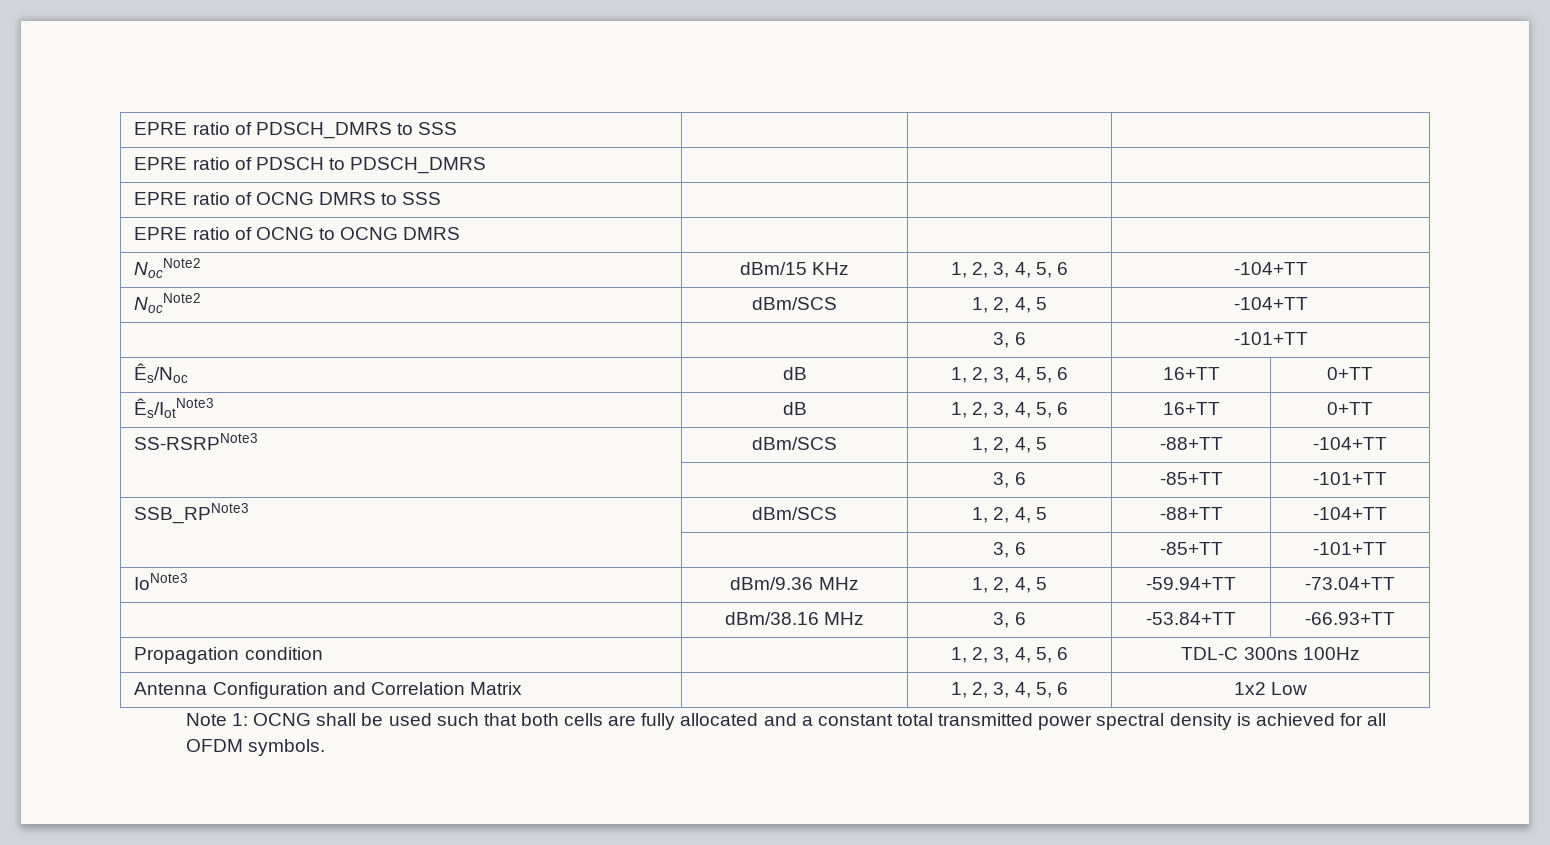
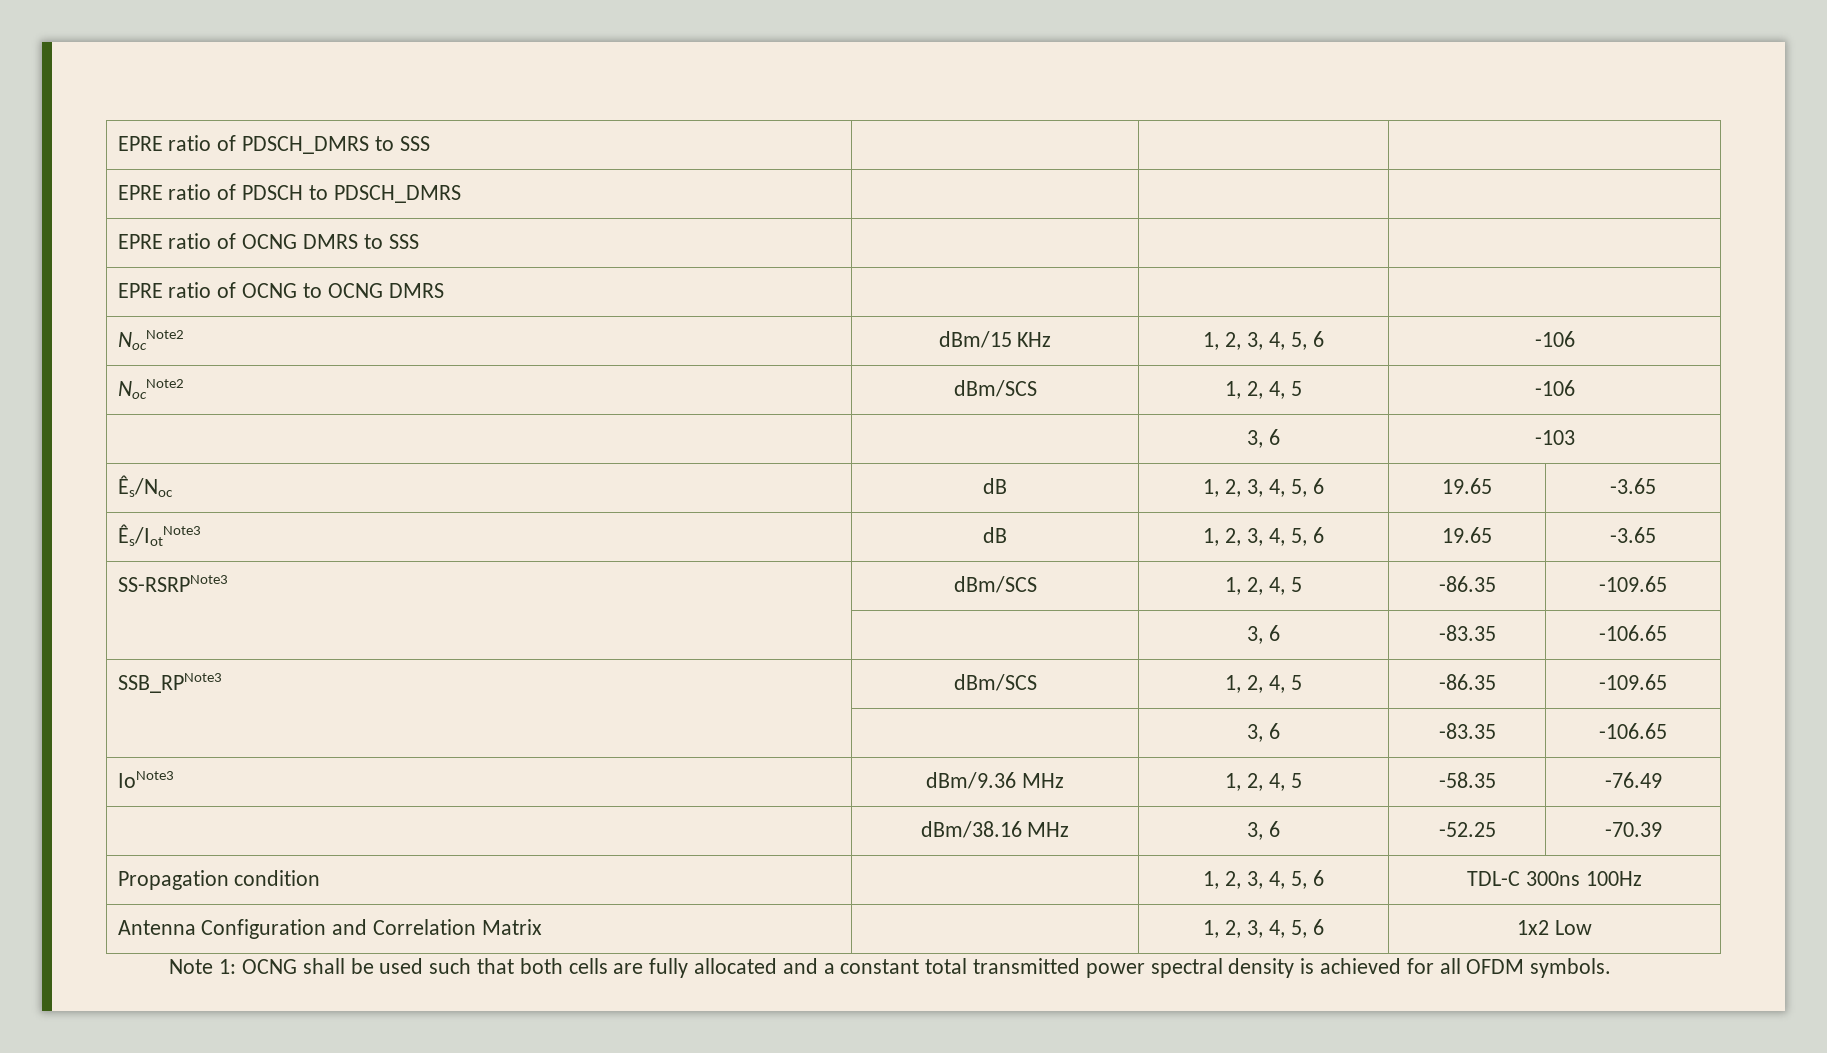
- NocNote2 | dBm/15 KHz | 1, 2, 3, 4, 5, 6 | -104+TT
+ NocNote2 | dBm/15 KHz | 1, 2, 3, 4, 5, 6 | -106
- NocNote2 | dBm/SCS | 1, 2, 4, 5 | -104+TT
- | | 3, 6 | -101+TT
+ NocNote2 | dBm/SCS | 1, 2, 4, 5 | -106
+ | | 3, 6 | -103
- Ês/Noc | dB | 1, 2, 3, 4, 5, 6 | 16+TT | 0+TT
+ Ês/Noc | dB | 1, 2, 3, 4, 5, 6 | 19.65 | -3.65
- Ês/IotNote3 | dB | 1, 2, 3, 4, 5, 6 | 16+TT | 0+TT
+ Ês/IotNote3 | dB | 1, 2, 3, 4, 5, 6 | 19.65 | -3.65
- SS-RSRPNote3 | dBm/SCS | 1, 2, 4, 5 | -88+TT | -104+TT
- | | 3, 6 | -85+TT | -101+TT
+ SS-RSRPNote3 | dBm/SCS | 1, 2, 4, 5 | -86.35 | -109.65
+ | | 3, 6 | -83.35 | -106.65
- SSB_RPNote3 | dBm/SCS | 1, 2, 4, 5 | -88+TT | -104+TT
- | | 3, 6 | -85+TT | -101+TT
+ SSB_RPNote3 | dBm/SCS | 1, 2, 4, 5 | -86.35 | -109.65
+ | | 3, 6 | -83.35 | -106.65
- IoNote3 | dBm/9.36 MHz | 1, 2, 4, 5 | -59.94+TT | -73.04+TT
+ IoNote3 | dBm/9.36 MHz | 1, 2, 4, 5 | -58.35 | -76.49
- | dBm/38.16 MHz | 3, 6 | -53.84+TT | -66.93+TT
+ | dBm/38.16 MHz | 3, 6 | -52.25 | -70.39

